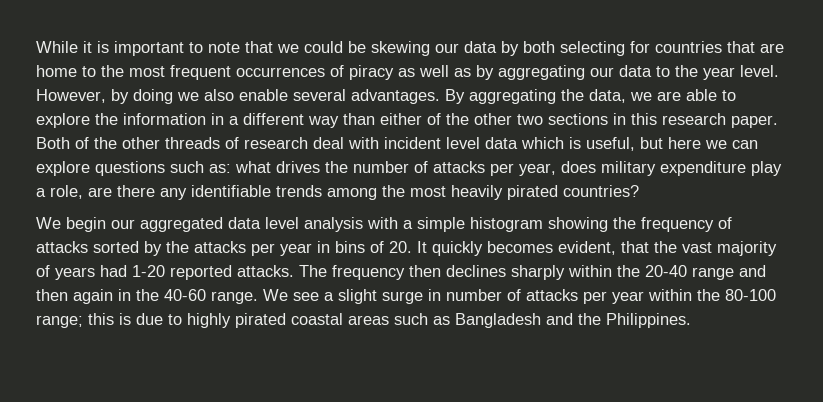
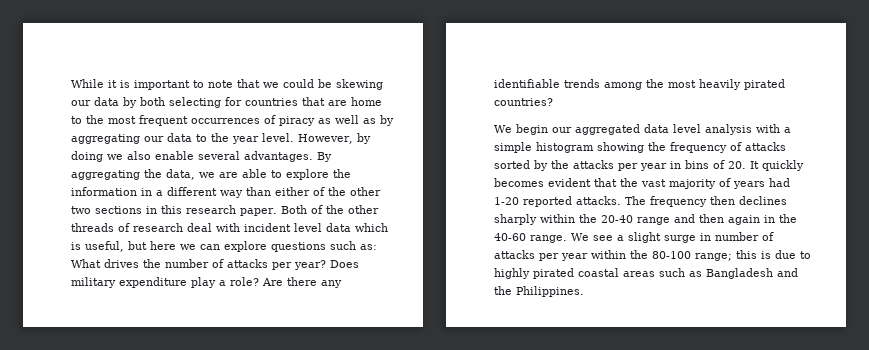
- Both of the other threads of research deal with incident level data which is useful, but here we can explore questions such as: what drives the number of attacks per year, does military expenditure play a role, are there any identifiable trends among the most heavily pirated countries?
+ Both of the other threads of research deal with incident level data which is useful, but here we can explore questions such as: What drives the number of attacks per year? Does military expenditure play a role? Are there any identifiable trends among the most heavily pirated countries?
- We begin our aggregated data level analysis with a simple histogram showing the frequency of attacks sorted by the attacks per year in bins of 20. It quickly becomes evident, that the vast majority of years had 1-20 reported attacks.
+ We begin our aggregated data level analysis with a simple histogram showing the frequency of attacks sorted by the attacks per year in bins of 20. It quickly becomes evident that the vast majority of years had 1-20 reported attacks.

